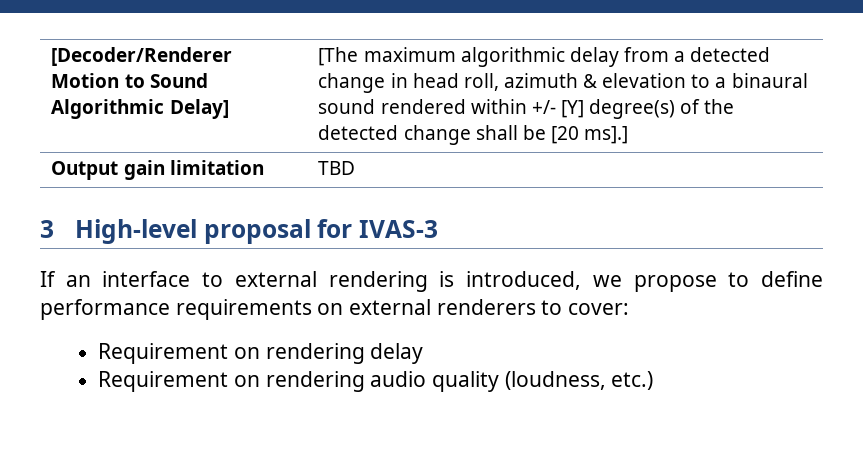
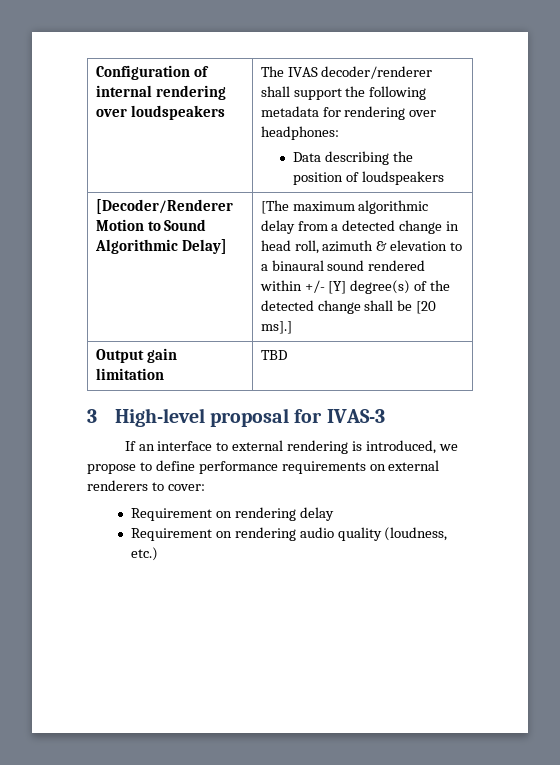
+ Configuration of internal rendering over loudspeakers | The IVAS decoder/renderer shall support the following metadata for rendering over headphones:
+ Data describing the position of loudspeakers

